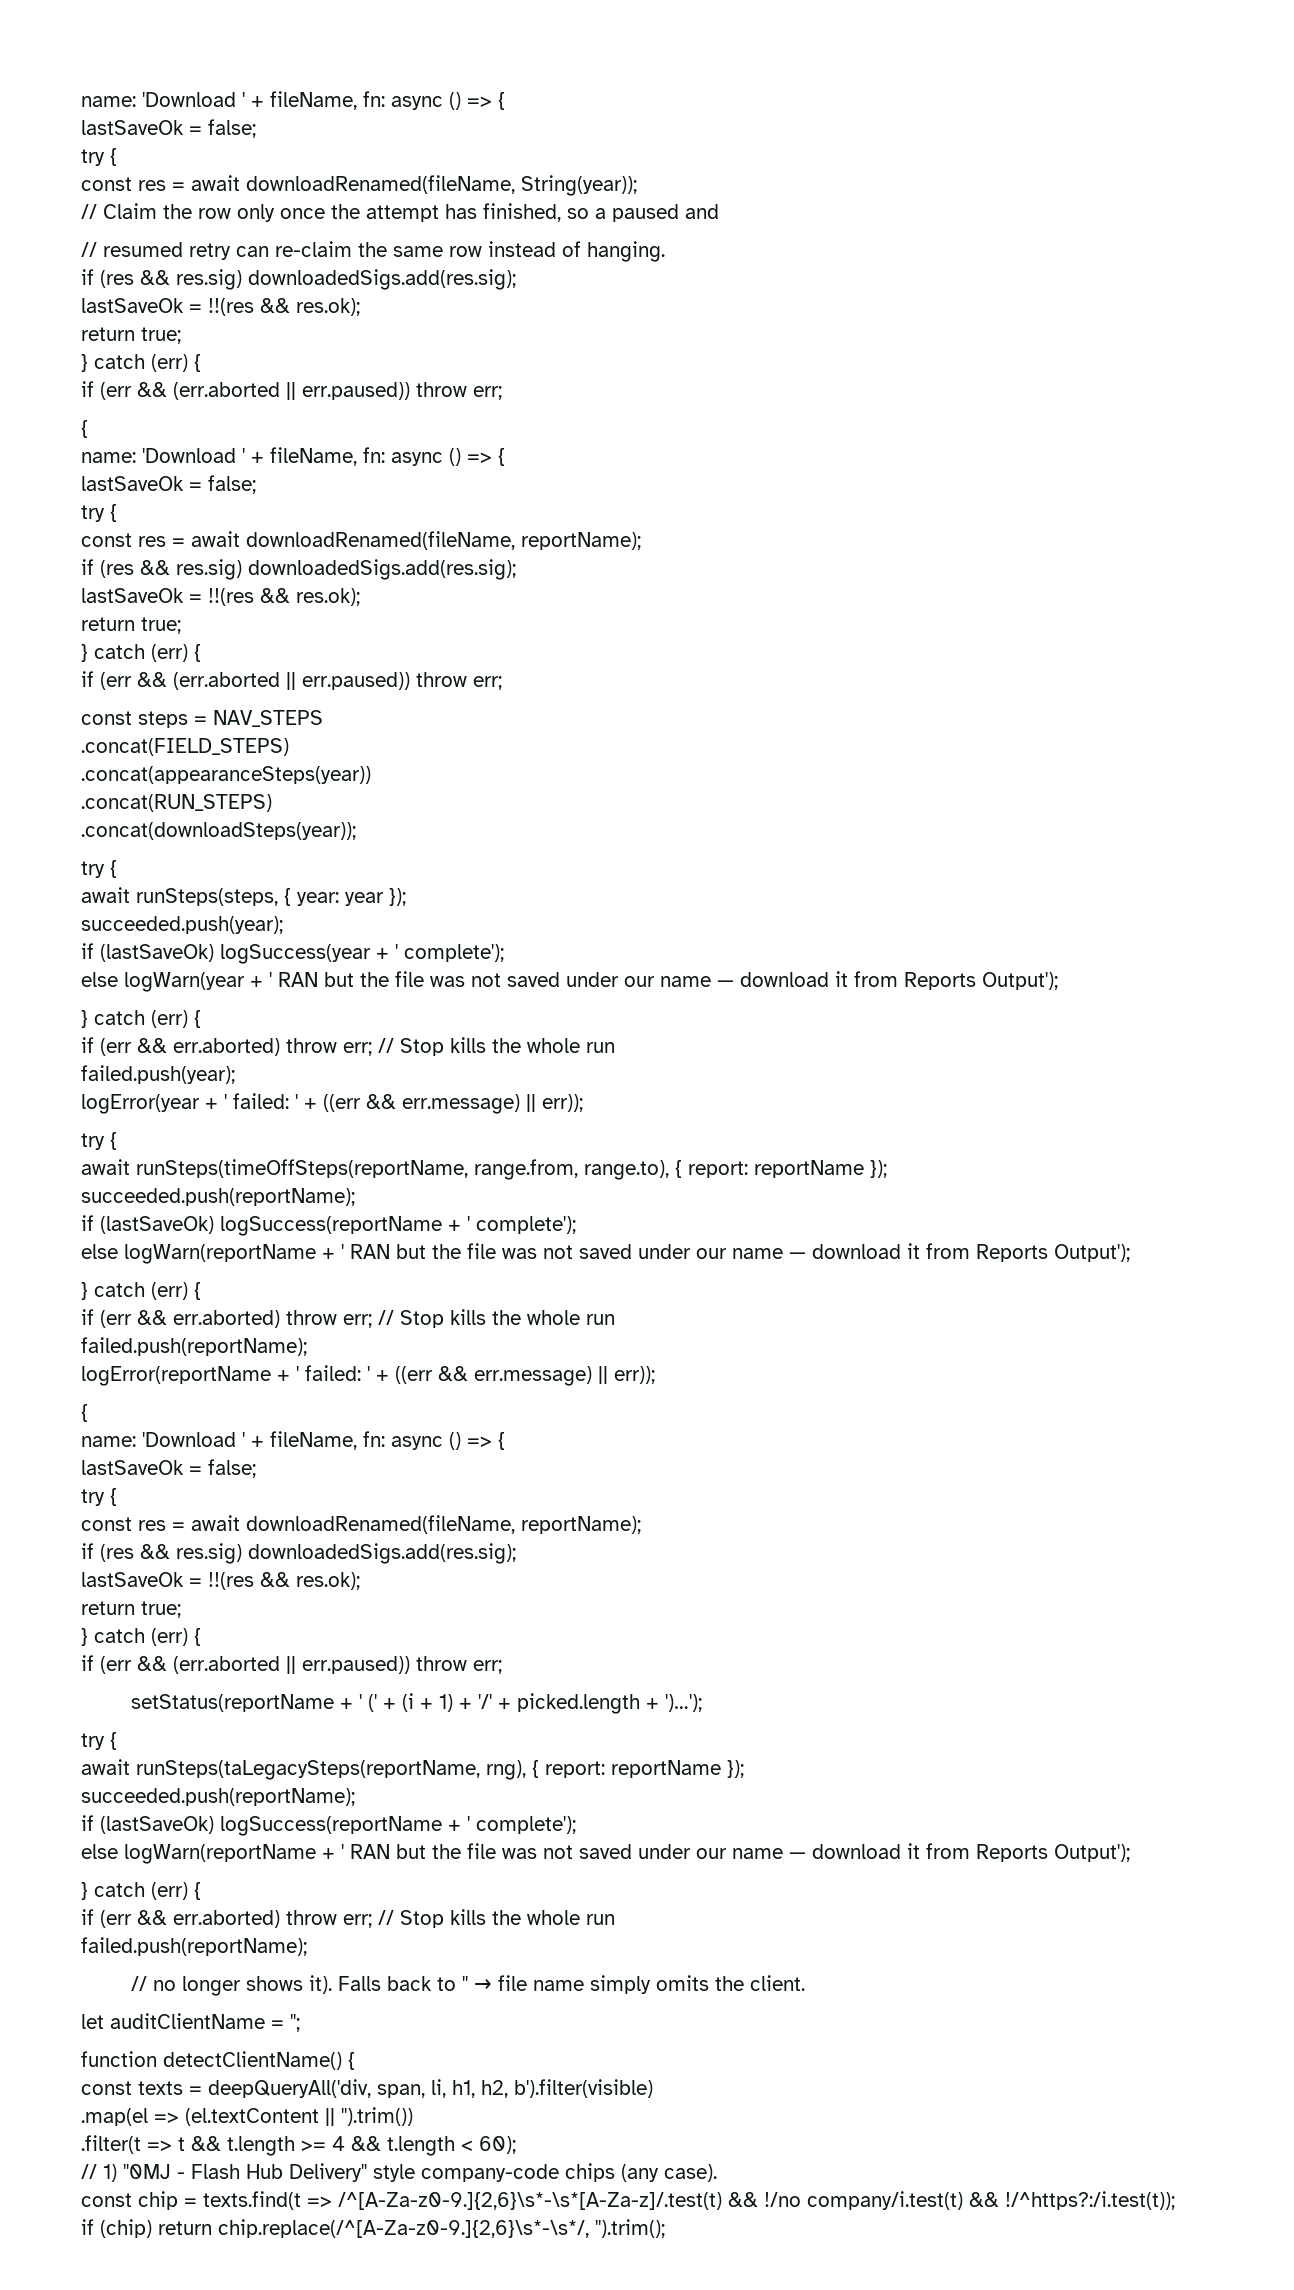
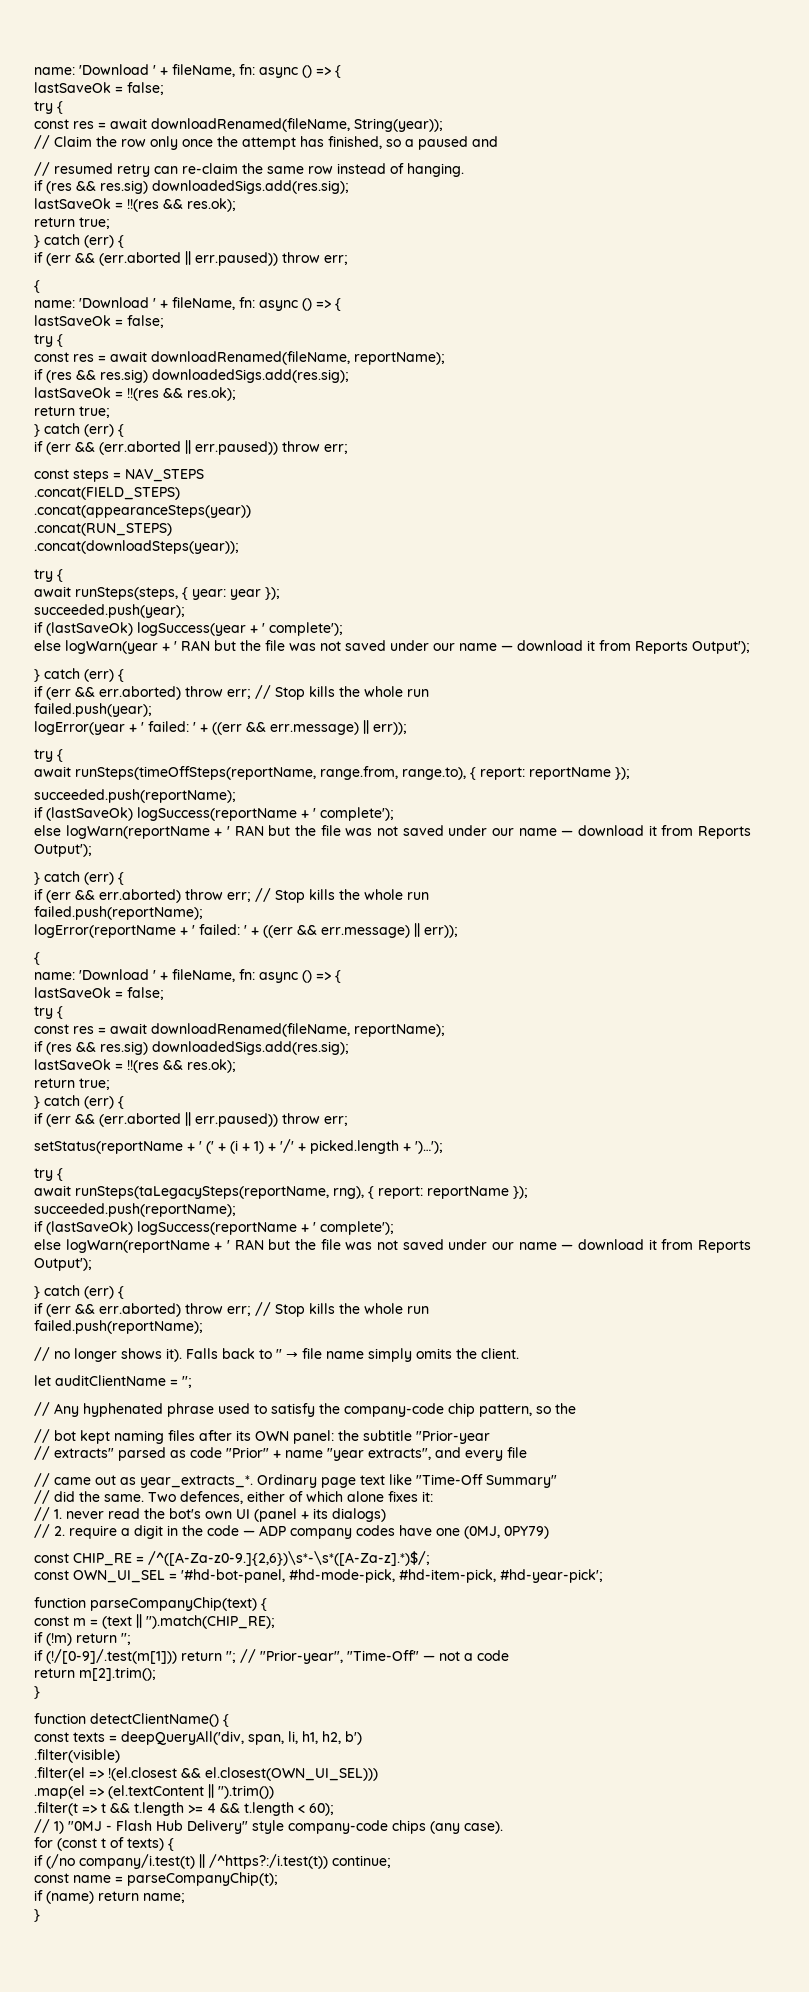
+ // Any hyphenated phrase used to satisfy the company-code chip pattern, so the
+ // bot kept naming files after its OWN panel: the subtitle "Prior-year
+ // extracts" parsed as code "Prior" + name "year extracts", and every file
+ // came out as year_extracts_*. Ordinary page text like "Time-Off Summary"
+ // did the same. Two defences, either of which alone fixes it:
+ // 1. never read the bot's own UI (panel + its dialogs)
+ // 2. require a digit in the code — ADP company codes have one (0MJ, 0PY79)
+ const CHIP_RE = /^([A-Za-z0-9.]{2,6})\s*-\s*([A-Za-z].*)$/;
+ const OWN_UI_SEL = '#hd-bot-panel, #hd-mode-pick, #hd-item-pick, #hd-year-pick';
+ function parseCompanyChip(text) {
+ const m = (text || '').match(CHIP_RE);
+ if (!m) return '';
+ if (!/[0-9]/.test(m[1])) return ''; // "Prior-year", "Time-Off" — not a code
+ return m[2].trim();
+ }
- const texts = deepQueryAll('div, span, li, h1, h2, b').filter(visible)
+ const texts = deepQueryAll('div, span, li, h1, h2, b')
+ .filter(visible)
+ .filter(el => !(el.closest && el.closest(OWN_UI_SEL)))
- const chip = texts.find(t => /^[A-Za-z0-9.]{2,6}\s*-\s*[A-Za-z]/.test(t) && !/no company/i.test(t) && !/^https?:/i.test(t));
- if (chip) return chip.replace(/^[A-Za-z0-9.]{2,6}\s*-\s*/, '').trim();
+ for (const t of texts) {
+ if (/no company/i.test(t) || /^https?:/i.test(t)) continue;
+ const name = parseCompanyChip(t);
+ if (name) return name;
+ }

